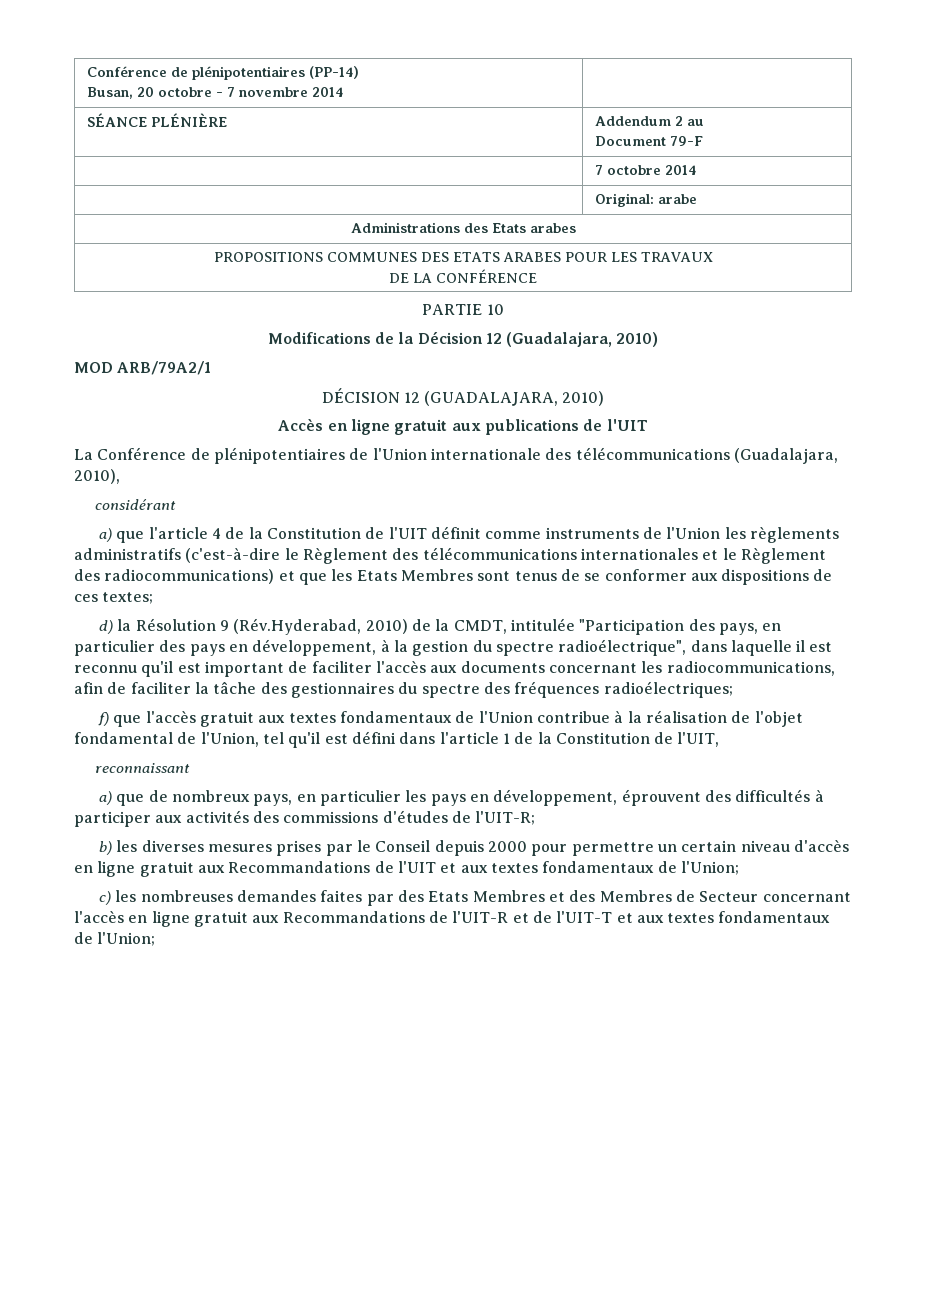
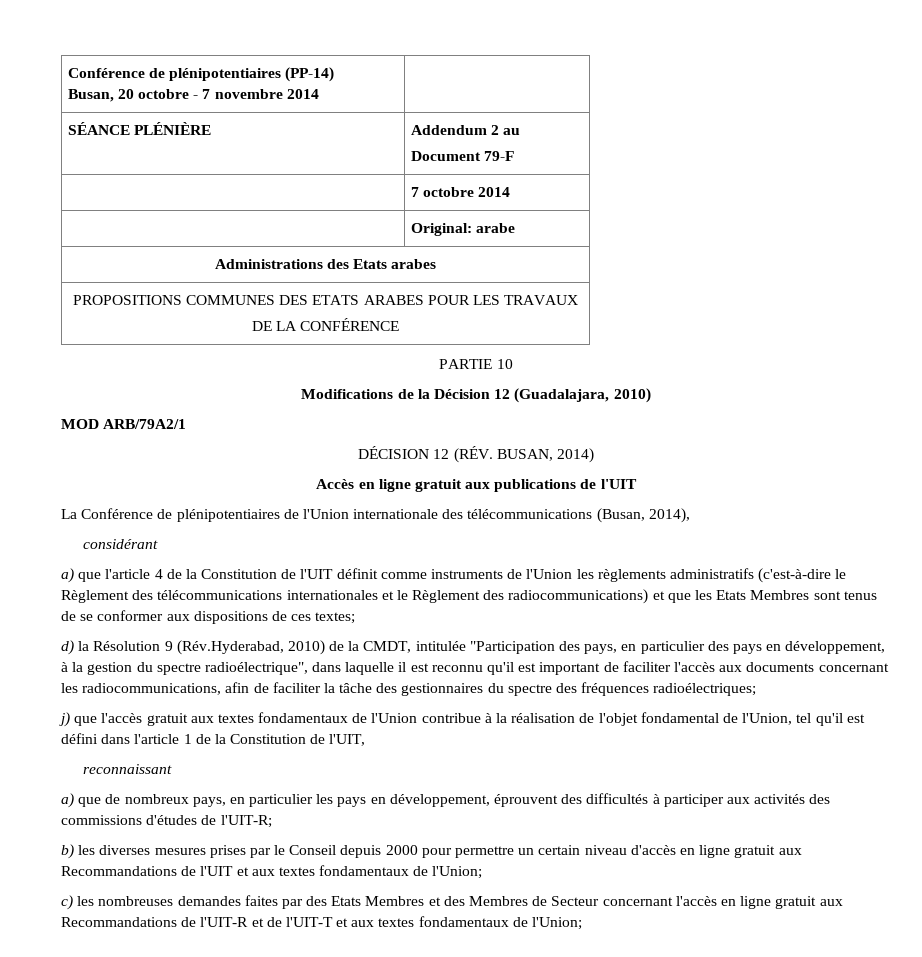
- DÉCISION 12 (GUADALAJARA, 2010)
+ DÉCISION 12 (RÉV. BUSAN, 2014)
- La Conférence de plénipotentiaires de l'Union internationale des télécommunications (Guadalajara, 2010),
+ La Conférence de plénipotentiaires de l'Union internationale des télécommunications (Busan, 2014),
- f) que l'accès gratuit aux textes fondamentaux de l'Union contribue à la réalisation de l'objet fondamental de l'Union, tel qu'il est défini dans l'article 1 de la Constitution de l'UIT,
+ j) que l'accès gratuit aux textes fondamentaux de l'Union contribue à la réalisation de l'objet fondamental de l'Union, tel qu'il est défini dans l'article 1 de la Constitution de l'UIT,

